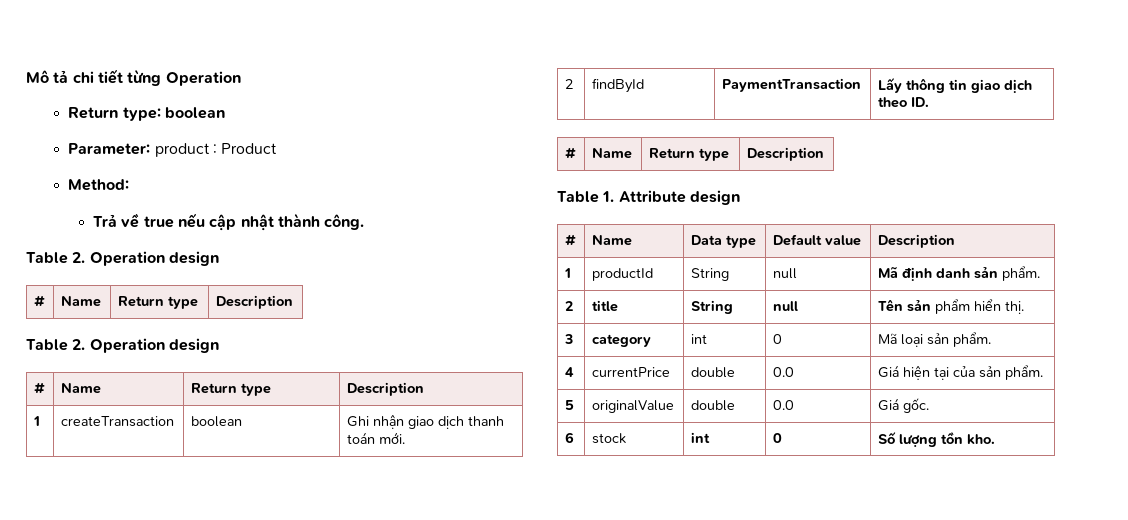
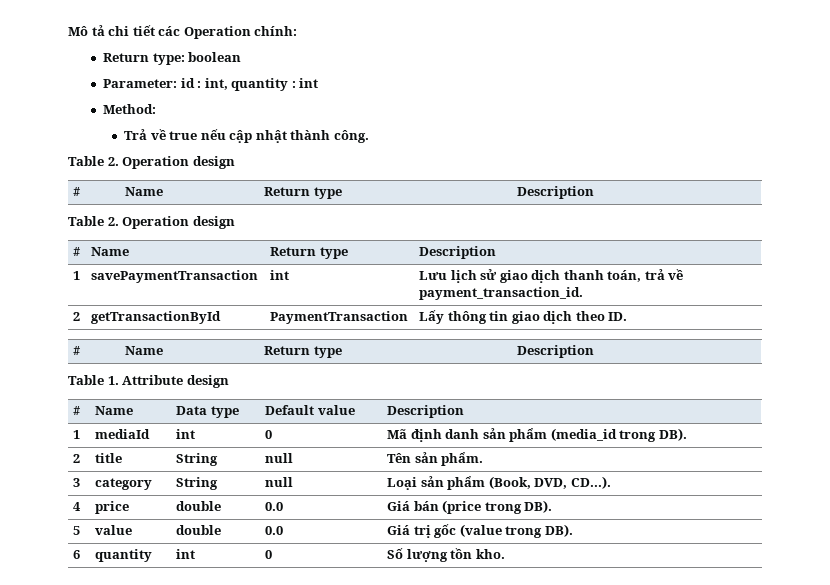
- Mô tả chi tiết từng Operation
+ Mô tả chi tiết các Operation chính:
- Parameter: product : Product
+ Parameter: id : int, quantity : int
- 1 | createTransaction | boolean | Ghi nhận giao dịch thanh toán mới.
- 2 | findById | PaymentTransaction | Lấy thông tin giao dịch theo ID.
+ 1 | savePaymentTransaction | int | Lưu lịch sử giao dịch thanh toán, trả về payment_transaction_id.
+ 2 | getTransactionById | PaymentTransaction | Lấy thông tin giao dịch theo ID.
- 1 | productId | String | null | Mã định danh sản phẩm.
+ 1 | mediaId | int | 0 | Mã định danh sản phẩm (media_id trong DB).
- 2 | title | String | null | Tên sản phẩm hiển thị.
+ 2 | title | String | null | Tên sản phẩm.
- 3 | category | int | 0 | Mã loại sản phẩm.
+ 3 | category | String | null | Loại sản phẩm (Book, DVD, CD...).
- 4 | currentPrice | double | 0.0 | Giá hiện tại của sản phẩm.
+ 4 | price | double | 0.0 | Giá bán (price trong DB).
- 5 | originalValue | double | 0.0 | Giá gốc.
+ 5 | value | double | 0.0 | Giá trị gốc (value trong DB).
- 6 | stock | int | 0 | Số lượng tồn kho.
+ 6 | quantity | int | 0 | Số lượng tồn kho.

